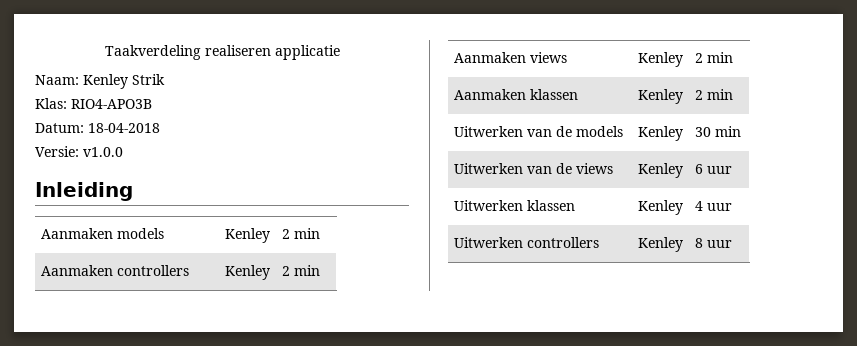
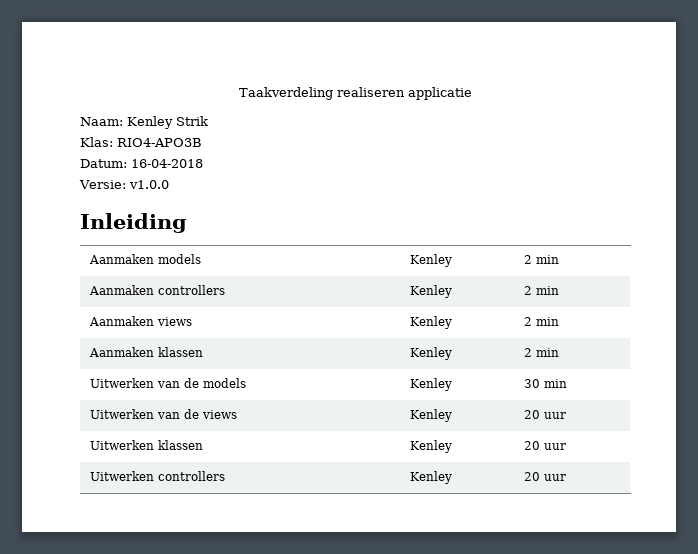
- Datum: 18-04-2018
+ Datum: 16-04-2018
- Uitwerken van de views | Kenley | 6 uur
+ Uitwerken van de views | Kenley | 20 uur
- Uitwerken klassen | Kenley | 4 uur
+ Uitwerken klassen | Kenley | 20 uur
- Uitwerken controllers | Kenley | 8 uur
+ Uitwerken controllers | Kenley | 20 uur

